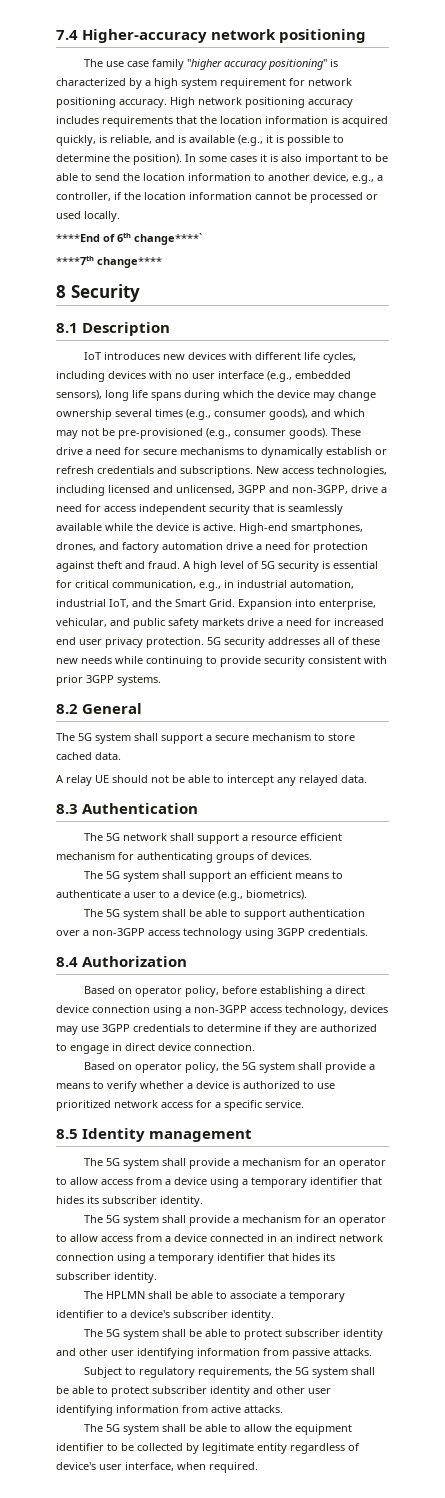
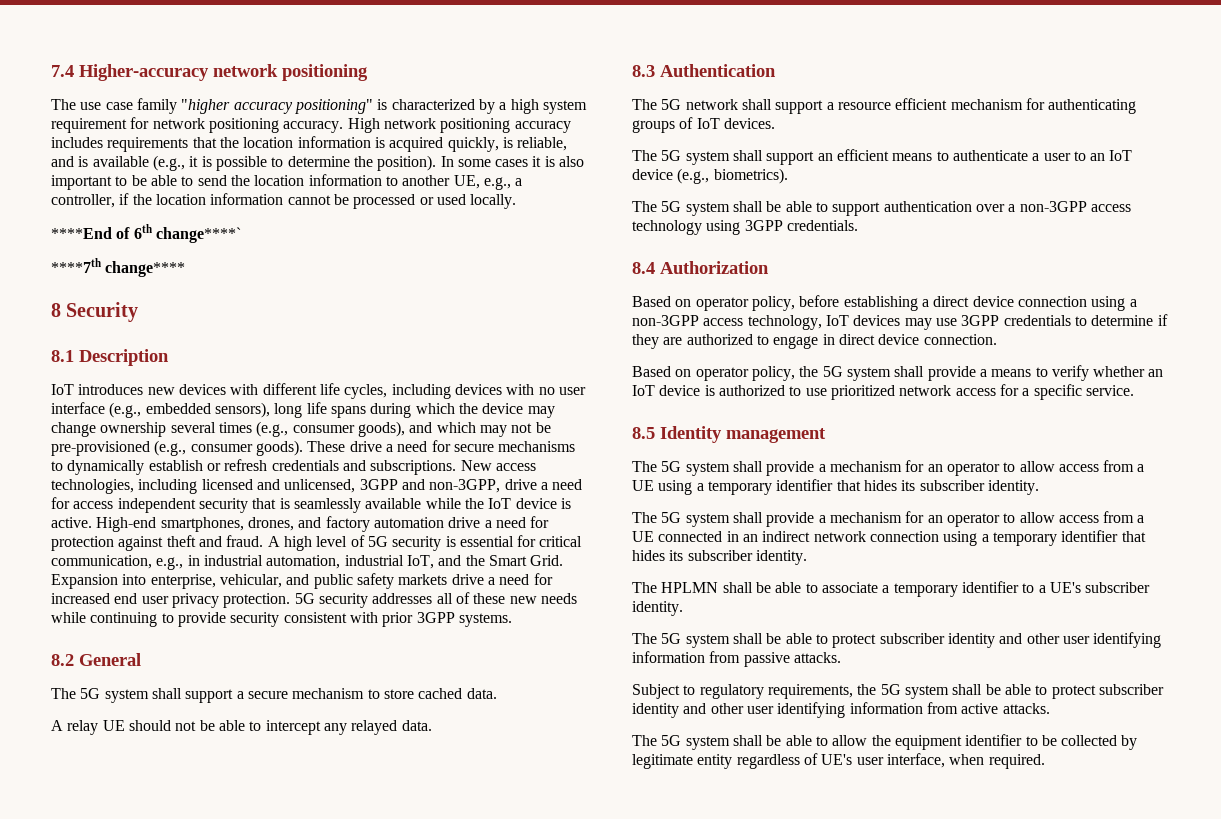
- In some cases it is also important to be able to send the location information to another device, e.g., a controller, if the location information cannot be processed or used locally.
+ In some cases it is also important to be able to send the location information to another UE, e.g., a controller, if the location information cannot be processed or used locally.
- New access technologies, including licensed and unlicensed, 3GPP and non-3GPP, drive a need for access independent security that is seamlessly available while the device is active.
+ New access technologies, including licensed and unlicensed, 3GPP and non-3GPP, drive a need for access independent security that is seamlessly available while the IoT device is active.
- The 5G network shall support a resource efficient mechanism for authenticating groups of devices.
+ The 5G network shall support a resource efficient mechanism for authenticating groups of IoT devices.
- The 5G system shall support an efficient means to authenticate a user to a device (e.g., biometrics).
+ The 5G system shall support an efficient means to authenticate a user to an IoT device (e.g., biometrics).
- Based on operator policy, before establishing a direct device connection using a non-3GPP access technology, devices may use 3GPP credentials to determine if they are authorized to engage in direct device connection.
+ Based on operator policy, before establishing a direct device connection using a non-3GPP access technology, IoT devices may use 3GPP credentials to determine if they are authorized to engage in direct device connection.
- Based on operator policy, the 5G system shall provide a means to verify whether a device is authorized to use prioritized network access for a specific service.
+ Based on operator policy, the 5G system shall provide a means to verify whether an IoT device is authorized to use prioritized network access for a specific service.
- The 5G system shall provide a mechanism for an operator to allow access from a device using a temporary identifier that hides its subscriber identity.
+ The 5G system shall provide a mechanism for an operator to allow access from a UE using a temporary identifier that hides its subscriber identity.
- The 5G system shall provide a mechanism for an operator to allow access from a device connected in an indirect network connection using a temporary identifier that hides its subscriber identity.
+ The 5G system shall provide a mechanism for an operator to allow access from a UE connected in an indirect network connection using a temporary identifier that hides its subscriber identity.
- The HPLMN shall be able to associate a temporary identifier to a device's subscriber identity.
+ The HPLMN shall be able to associate a temporary identifier to a UE's subscriber identity.
- The 5G system shall be able to allow the equipment identifier to be collected by legitimate entity regardless of device's user interface, when required.
+ The 5G system shall be able to allow the equipment identifier to be collected by legitimate entity regardless of UE's user interface, when required.

